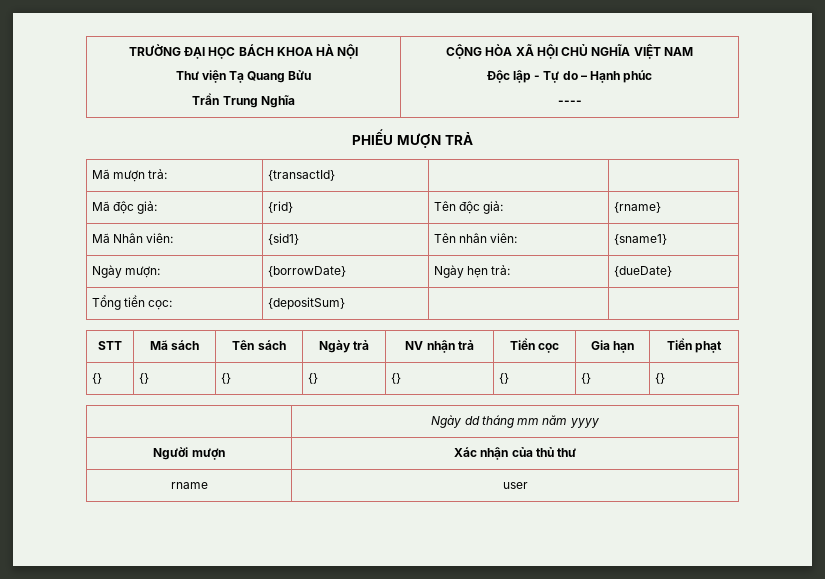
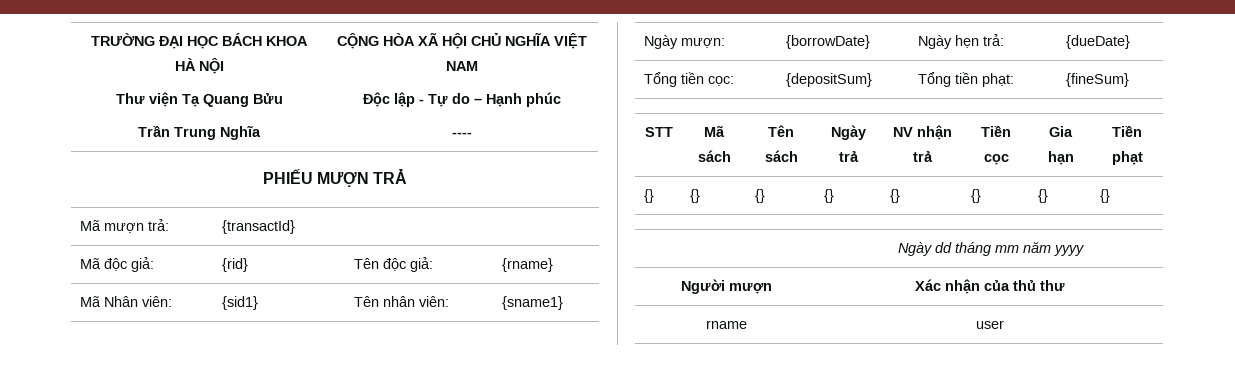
- Tổng tiền cọc: | {depositSum} | |
+ Tổng tiền cọc: | {depositSum} | Tổng tiền phạt: | {fineSum}

